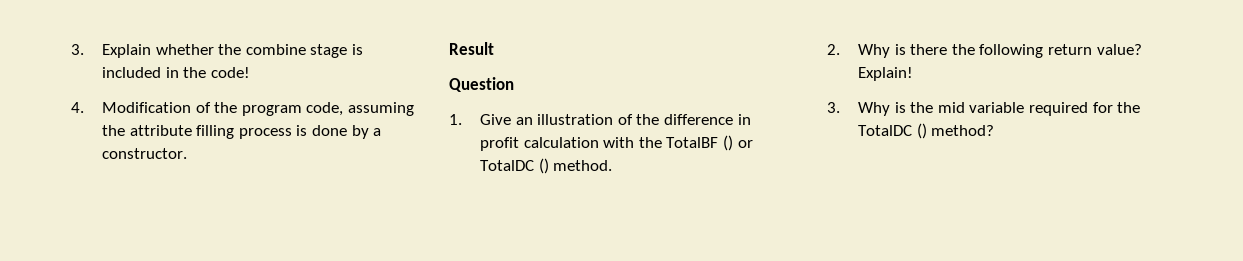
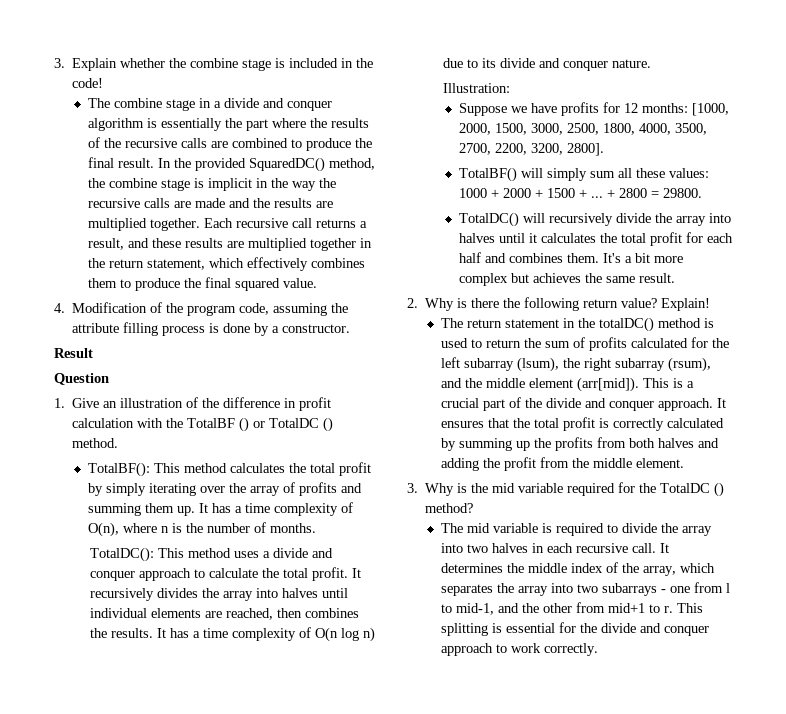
+ The combine stage in a divide and conquer algorithm is essentially the part where the results of the recursive calls are combined to produce the final result. In the provided SquaredDC() method, the combine stage is implicit in the way the recursive calls are made and the results are multiplied together. Each recursive call returns a result, and these results are multiplied together in the return statement, which effectively combines them to produce the final squared value.
+ TotalBF(): This method calculates the total profit by simply iterating over the array of profits and summing them up. It has a time complexity of O(n), where n is the number of months.
+ TotalDC(): This method uses a divide and conquer approach to calculate the total profit. It recursively divides the array into halves until individual elements are reached, then combines the results. It has a time complexity of O(n log n) due to its divide and conquer nature.
+ Illustration:
+ Suppose we have profits for 12 months: [1000, 2000, 1500, 3000, 2500, 1800, 4000, 3500, 2700, 2200, 3200, 2800].
+ TotalBF() will simply sum all these values: 1000 + 2000 + 1500 + ... + 2800 = 29800.
+ TotalDC() will recursively divide the array into halves until it calculates the total profit for each half and combines them. It's a bit more complex but achieves the same result.
+ The return statement in the totalDC() method is used to return the sum of profits calculated for the left subarray (lsum), the right subarray (rsum), and the middle element (arr[mid]). This is a crucial part of the divide and conquer approach. It ensures that the total profit is correctly calculated by summing up the profits from both halves and adding the profit from the middle element.
+ The mid variable is required to divide the array into two halves in each recursive call. It determines the middle index of the array, which separates the array into two subarrays - one from l to mid-1, and the other from mid+1 to r. This splitting is essential for the divide and conquer approach to work correctly.

